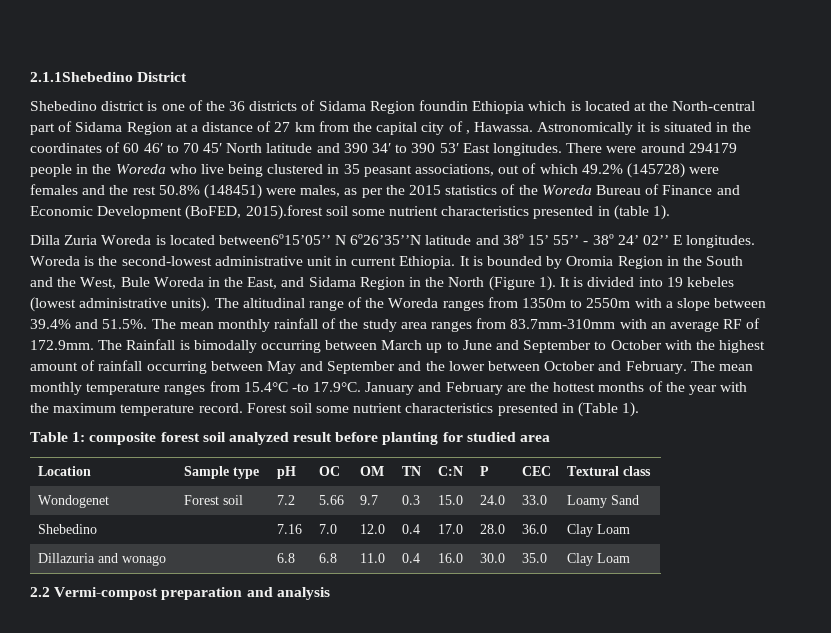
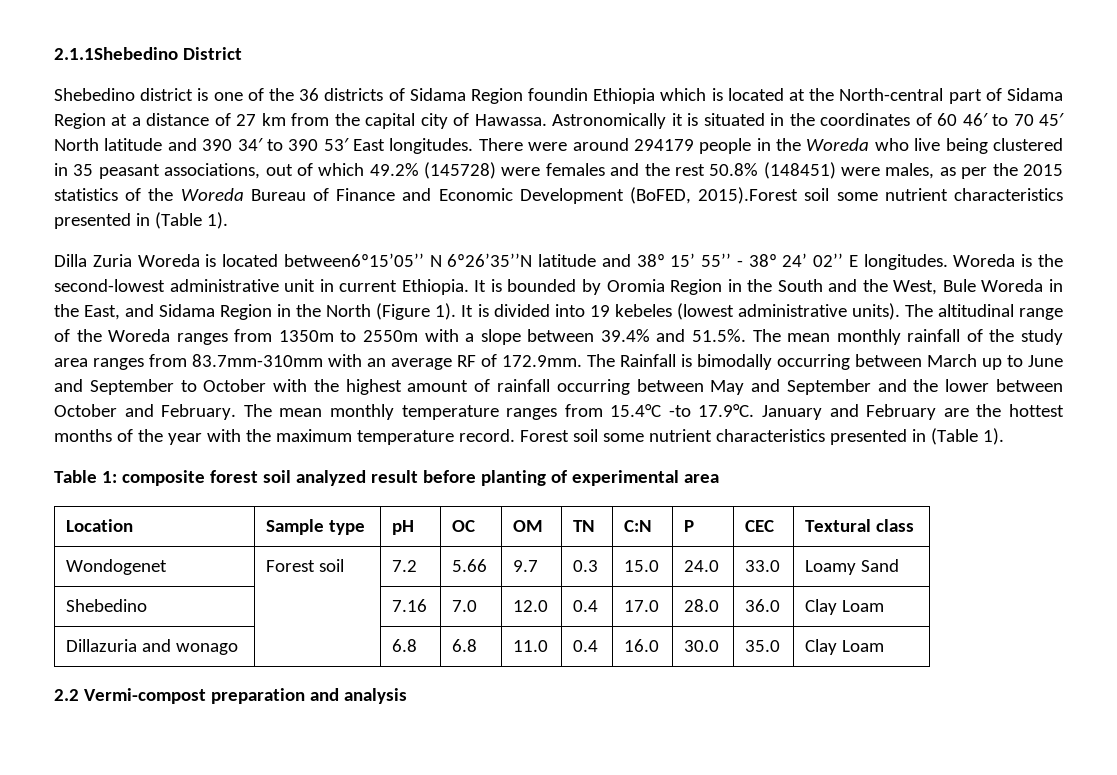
- Shebedino district is one of the 36 districts of Sidama Region foundin Ethiopia which is located at the North-central part of Sidama Region at a distance of 27 km from the capital city of , Hawassa.
+ Shebedino district is one of the 36 districts of Sidama Region foundin Ethiopia which is located at the North-central part of Sidama Region at a distance of 27 km from the capital city of Hawassa.
- There were around 294179 people in the Woreda who live being clustered in 35 peasant associations, out of which 49.2% (145728) were females and the rest 50.8% (148451) were males, as per the 2015 statistics of the Woreda Bureau of Finance and Economic Development (BoFED, 2015).forest soil some nutrient characteristics presented in (table 1).
+ There were around 294179 people in the Woreda who live being clustered in 35 peasant associations, out of which 49.2% (145728) were females and the rest 50.8% (148451) were males, as per the 2015 statistics of the Woreda Bureau of Finance and Economic Development (BoFED, 2015).Forest soil some nutrient characteristics presented in (Table 1).
- Table 1: composite forest soil analyzed result before planting for studied area
+ Table 1: composite forest soil analyzed result before planting of experimental area

